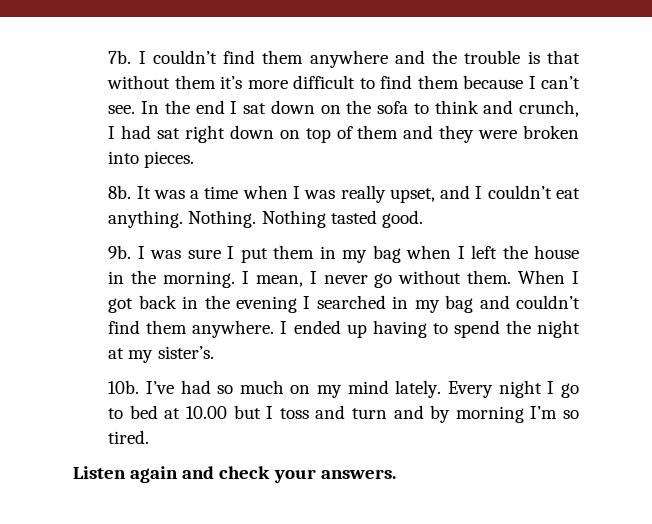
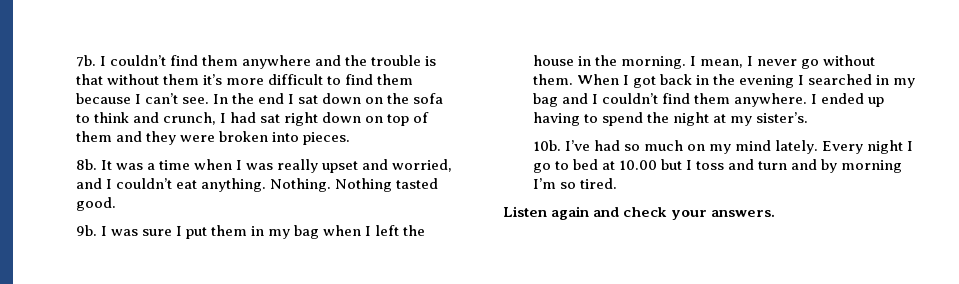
- It was a time when I was really upset, and I couldn’t eat anything.
+ It was a time when I was really upset and worried, and I couldn’t eat anything.
- When I got back in the evening I searched in my bag and couldn’t find them anywhere.
+ When I got back in the evening I searched in my bag and I couldn’t find them anywhere.

